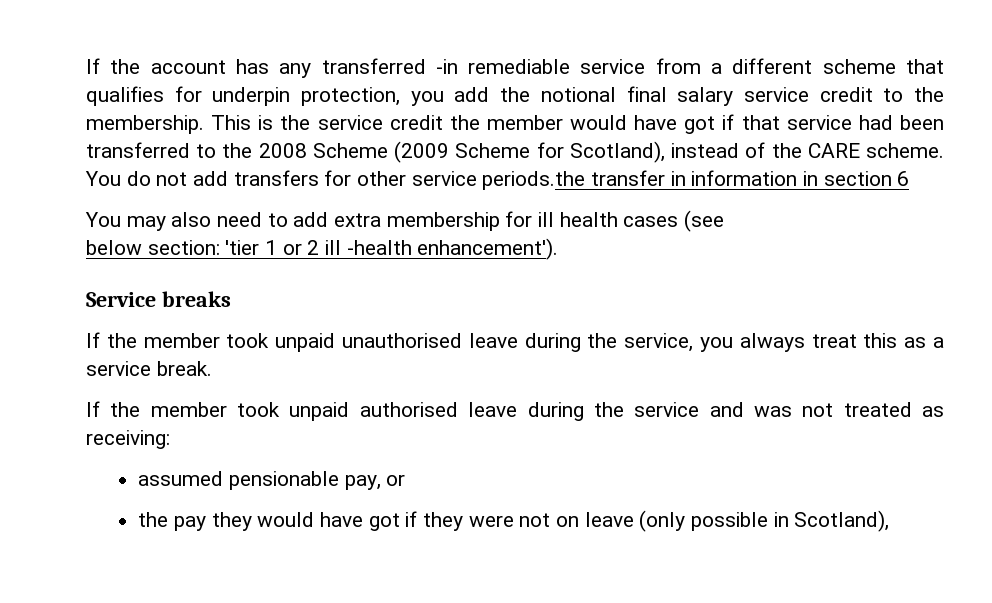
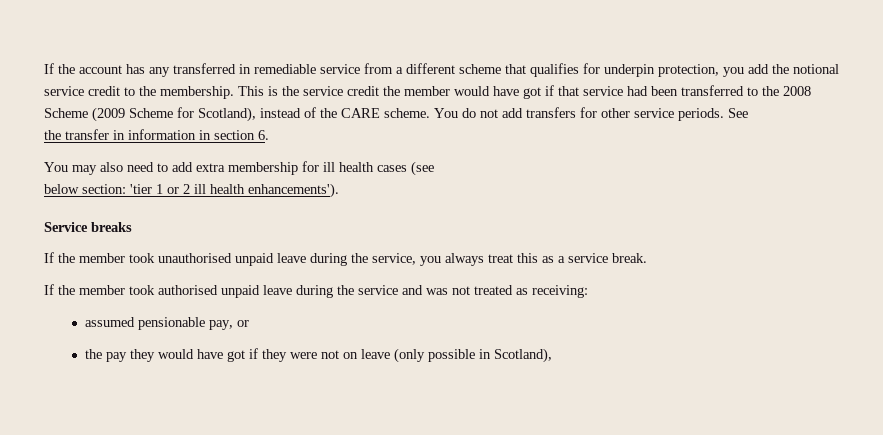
- If the account has any transferred -in remediable service from a different scheme that qualifies for underpin protection, you add the notional final salary service credit to the membership.
+ If the account has any transferred in remediable service from a different scheme that qualifies for underpin protection, you add the notional service credit to the membership.
- You do not add transfers for other service periods.the transfer in information in section 6
+ You do not add transfers for other service periods. See
+ the transfer in information in section 6.
- below section: 'tier 1 or 2 ill -health enhancement').
+ below section: 'tier 1 or 2 ill health enhancements').
- If the member took unpaid unauthorised leave during the service, you always treat this as a service break.
+ If the member took unauthorised unpaid leave during the service, you always treat this as a service break.
- If the member took unpaid authorised leave during the service and was not treated as receiving:
+ If the member took authorised unpaid leave during the service and was not treated as receiving:

